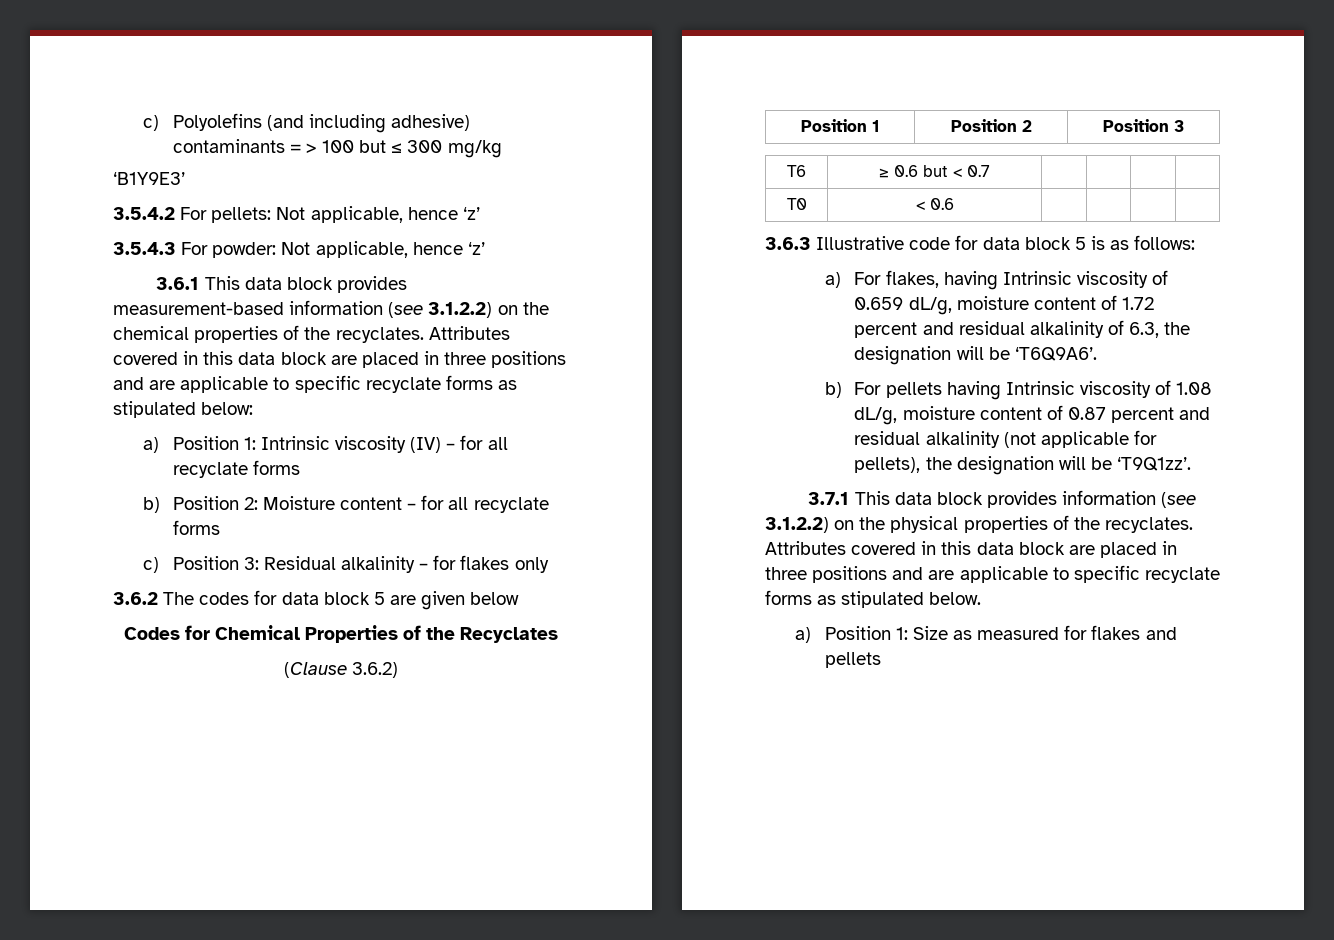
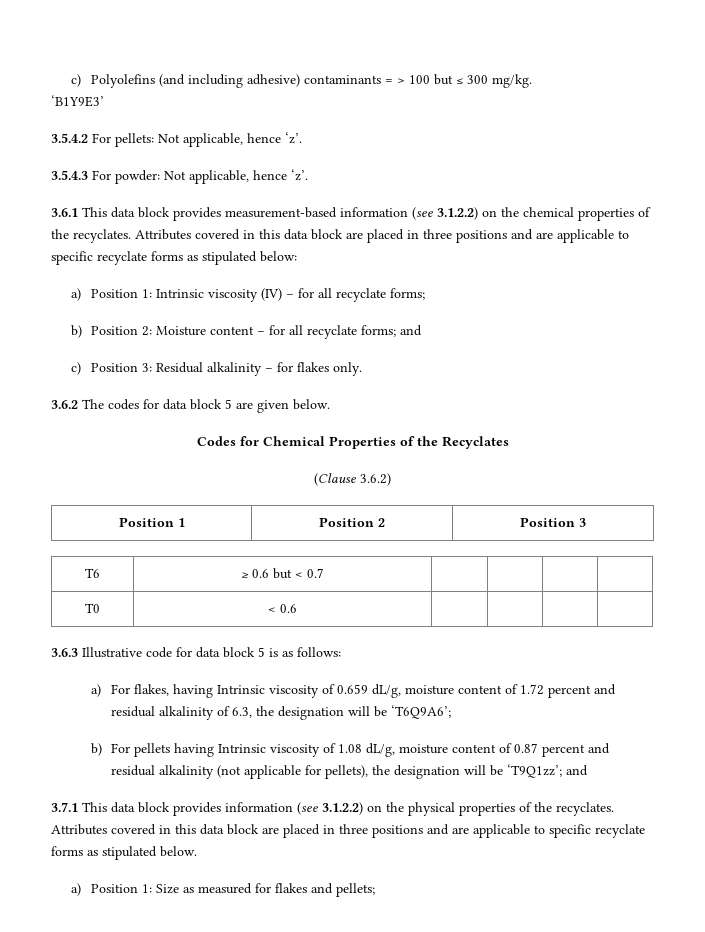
- c) Polyolefins (and including adhesive) contaminants = > 100 but ≤ 300 mg/kg
+ c) Polyolefins (and including adhesive) contaminants = > 100 but ≤ 300 mg/kg.
- 3.5.4.2 For pellets: Not applicable, hence ‘z’
+ 3.5.4.2 For pellets: Not applicable, hence ‘z’.
- 3.5.4.3 For powder: Not applicable, hence ‘z’
+ 3.5.4.3 For powder: Not applicable, hence ‘z’.
- a) Position 1: Intrinsic viscosity (IV) – for all recyclate forms
+ a) Position 1: Intrinsic viscosity (IV) – for all recyclate forms;
- b) Position 2: Moisture content – for all recyclate forms
+ b) Position 2: Moisture content – for all recyclate forms; and
- c) Position 3: Residual alkalinity – for flakes only
+ c) Position 3: Residual alkalinity – for flakes only.
- 3.6.2 The codes for data block 5 are given below
+ 3.6.2 The codes for data block 5 are given below.
- a) For flakes, having Intrinsic viscosity of 0.659 dL/g, moisture content of 1.72 percent and residual alkalinity of 6.3, the designation will be ‘T6Q9A6’.
+ a) For flakes, having Intrinsic viscosity of 0.659 dL/g, moisture content of 1.72 percent and residual alkalinity of 6.3, the designation will be ‘T6Q9A6’;
- b) For pellets having Intrinsic viscosity of 1.08 dL/g, moisture content of 0.87 percent and residual alkalinity (not applicable for pellets), the designation will be ‘T9Q1zz’.
+ b) For pellets having Intrinsic viscosity of 1.08 dL/g, moisture content of 0.87 percent and residual alkalinity (not applicable for pellets), the designation will be ‘T9Q1zz’; and
- a) Position 1: Size as measured for flakes and pellets
+ a) Position 1: Size as measured for flakes and pellets;

